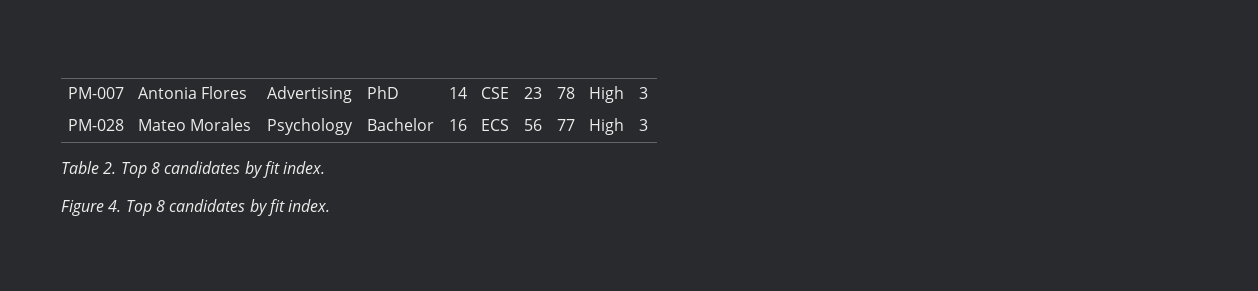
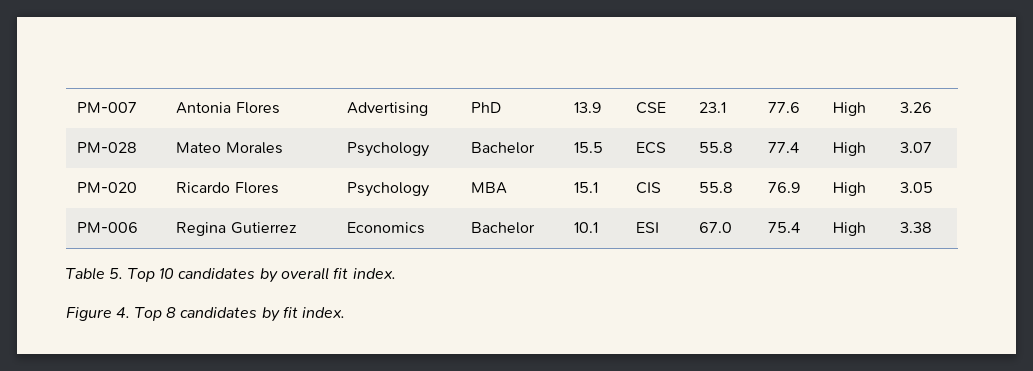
- PM-007 | Antonia Flores | Advertising | PhD | 14 | CSE | 23 | 78 | High | 3
+ PM-007 | Antonia Flores | Advertising | PhD | 13.9 | CSE | 23.1 | 77.6 | High | 3.26
- PM-028 | Mateo Morales | Psychology | Bachelor | 16 | ECS | 56 | 77 | High | 3
- Table 2. Top 8 candidates by fit index.
+ PM-028 | Mateo Morales | Psychology | Bachelor | 15.5 | ECS | 55.8 | 77.4 | High | 3.07
+ PM-020 | Ricardo Flores | Psychology | MBA | 15.1 | CIS | 55.8 | 76.9 | High | 3.05
+ PM-006 | Regina Gutierrez | Economics | Bachelor | 10.1 | ESI | 67.0 | 75.4 | High | 3.38
+ Table 5. Top 10 candidates by overall fit index.

